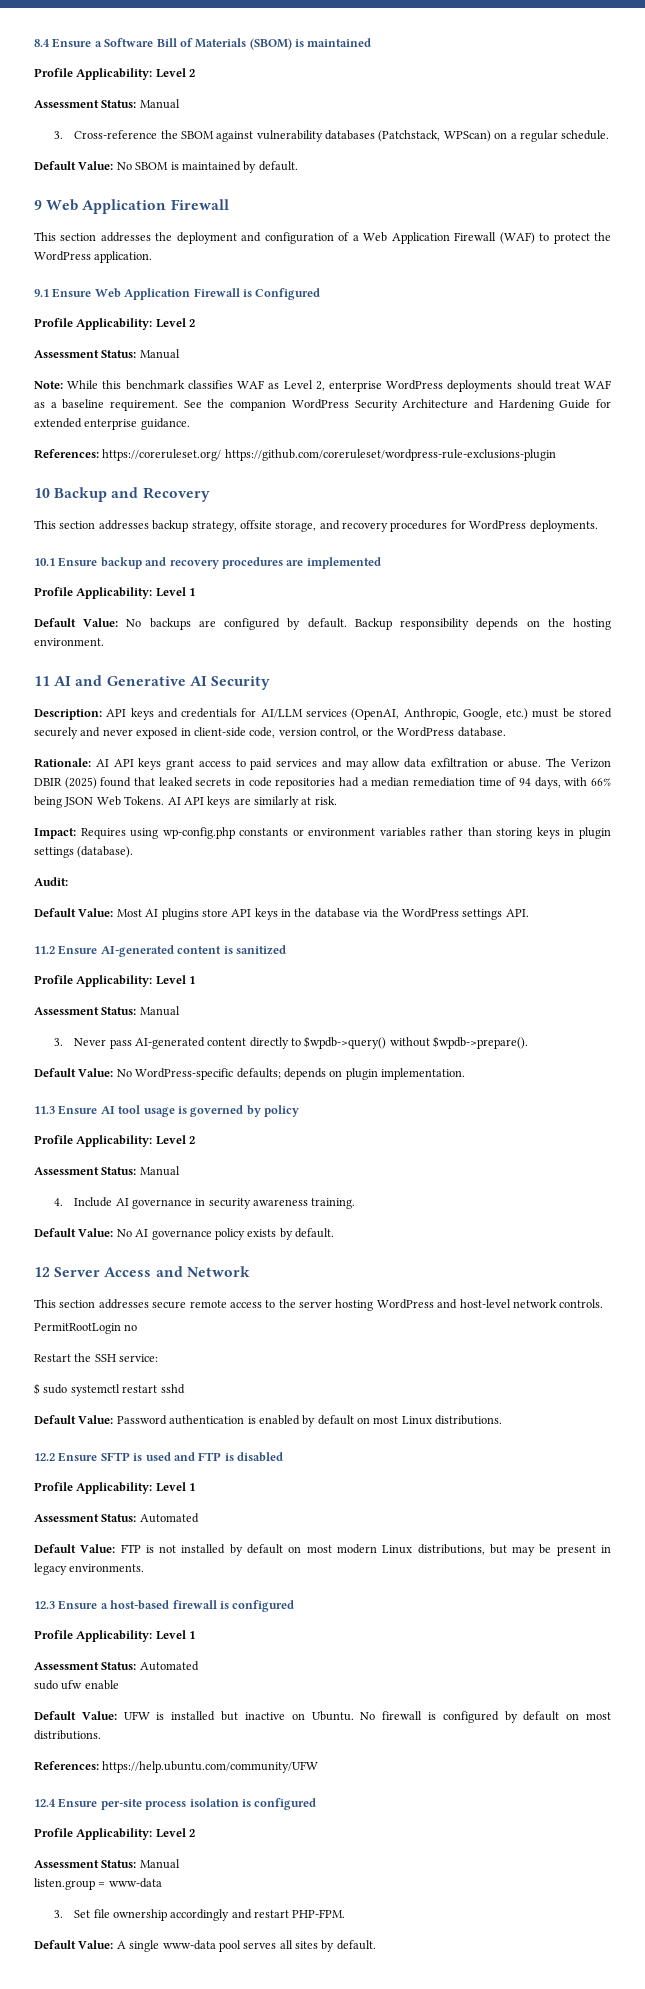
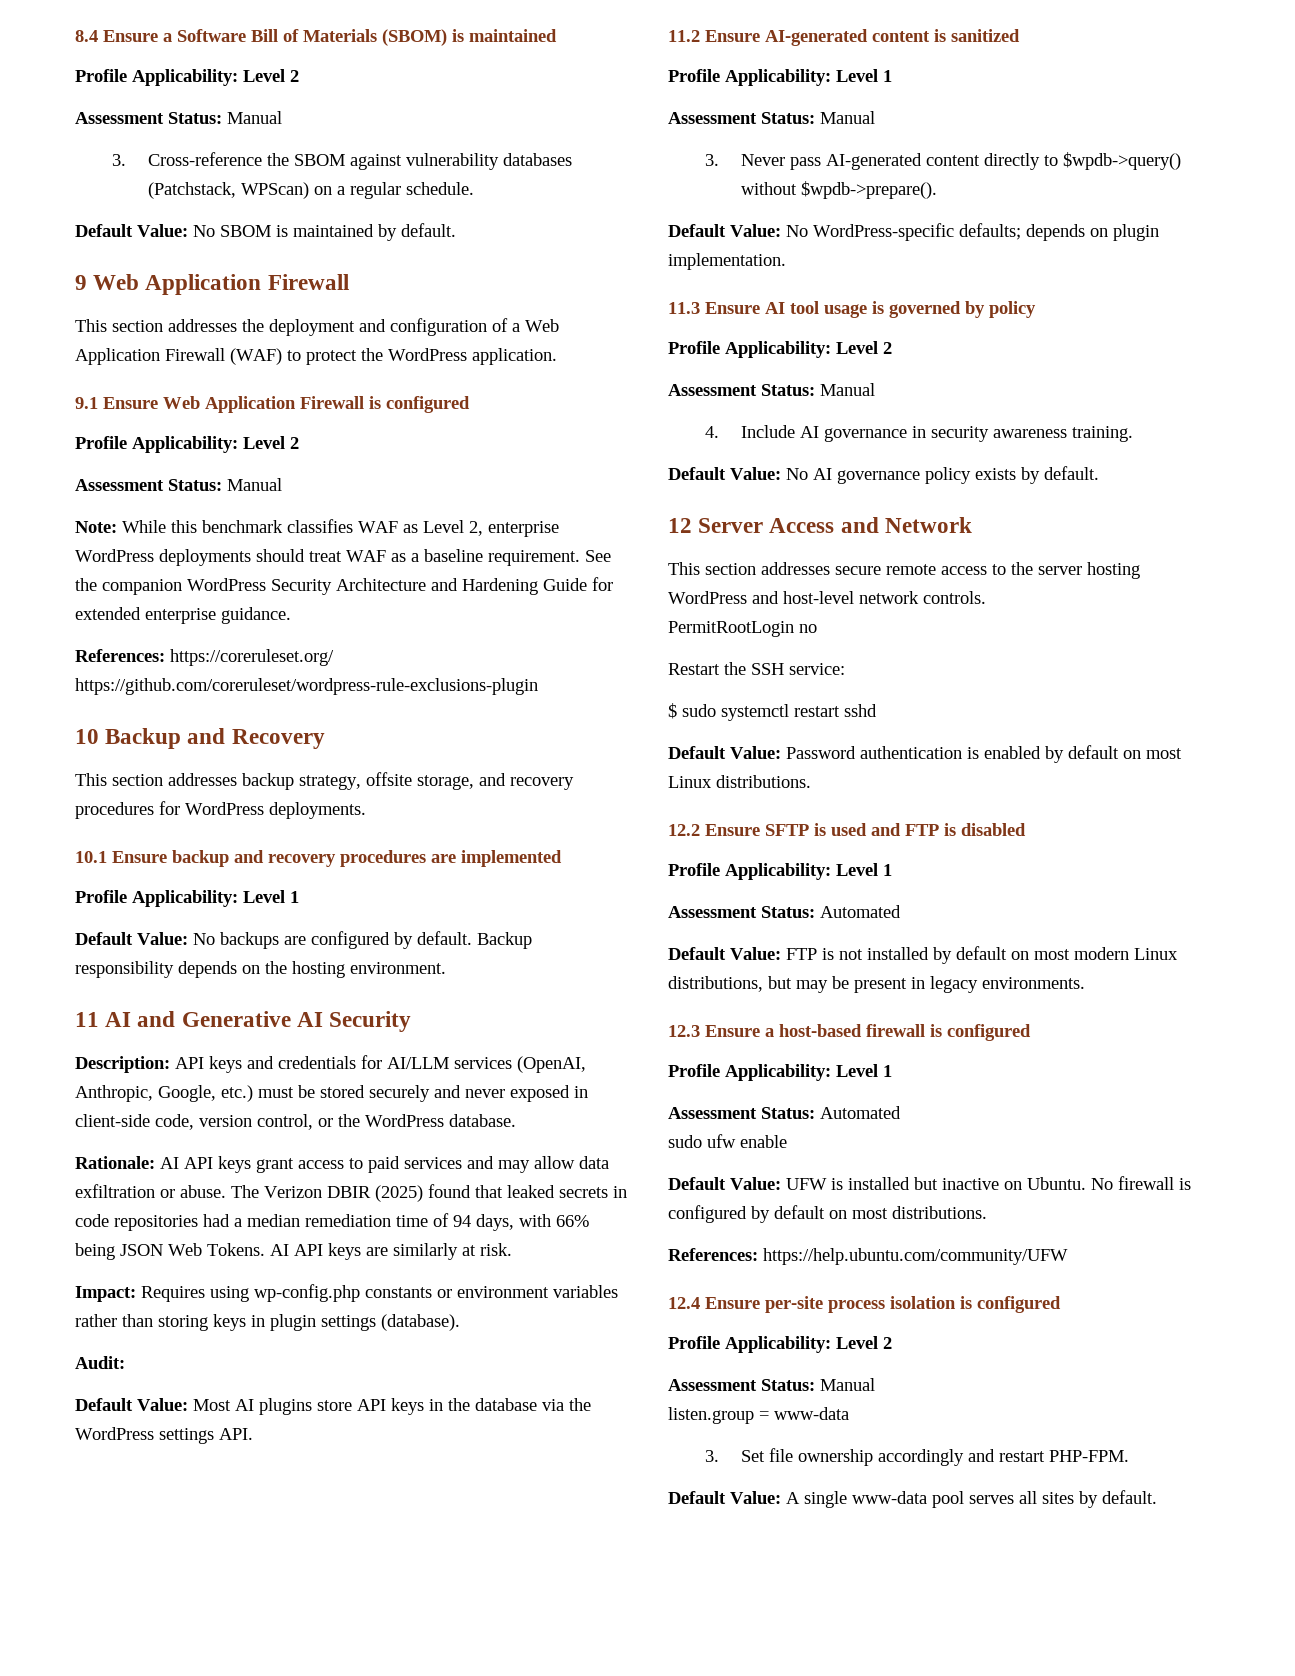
- 9.1 Ensure Web Application Firewall is Configured
+ 9.1 Ensure Web Application Firewall is configured

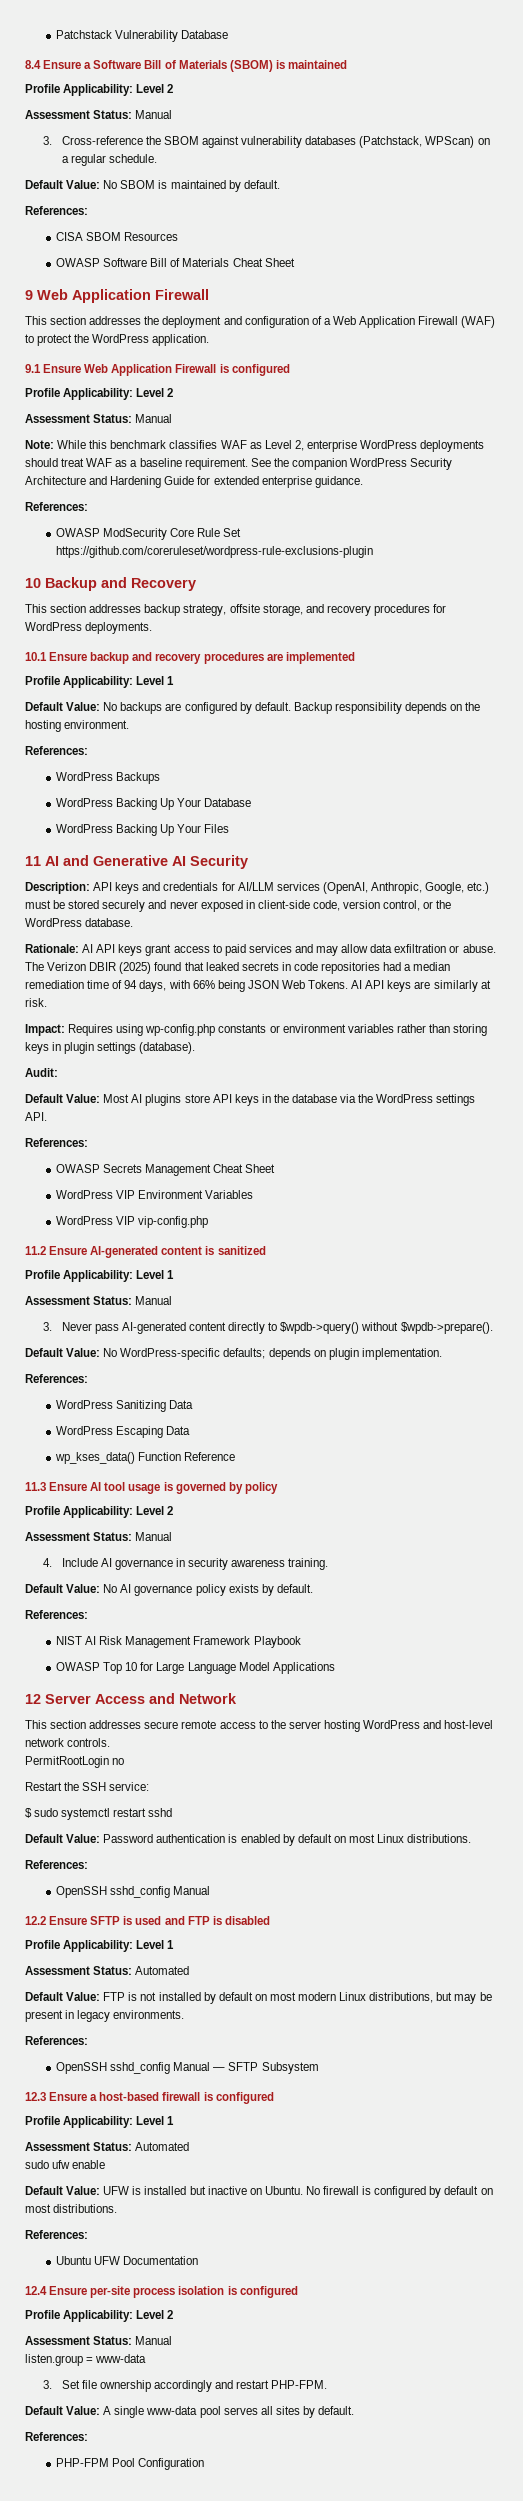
+ Patchstack Vulnerability Database
  Default Value: No SBOM is maintained by default.
+ References:
+ CISA SBOM Resources
+ OWASP Software Bill of Materials Cheat Sheet
  See the companion WordPress Security Architecture and Hardening Guide for extended enterprise guidance.
- References: https://coreruleset.org/ https://github.com/coreruleset/wordpress-rule-exclusions-plugin
+ References:
+ OWASP ModSecurity Core Rule Set https://github.com/coreruleset/wordpress-rule-exclusions-plugin
  Backup responsibility depends on the hosting environment.
+ References:
+ WordPress Backups
+ WordPress Backing Up Your Database
+ WordPress Backing Up Your Files
  Default Value: Most AI plugins store API keys in the database via the WordPress settings API.
+ References:
+ OWASP Secrets Management Cheat Sheet
+ WordPress VIP Environment Variables
+ WordPress VIP vip-config.php
  Default Value: No WordPress-specific defaults; depends on plugin implementation.
+ References:
+ WordPress Sanitizing Data
+ WordPress Escaping Data
+ wp_kses_data() Function Reference
  Default Value: No AI governance policy exists by default.
+ References:
+ NIST AI Risk Management Framework Playbook
+ OWASP Top 10 for Large Language Model Applications
  Default Value: Password authentication is enabled by default on most Linux distributions.
+ References:
+ OpenSSH sshd_config Manual
  Default Value: FTP is not installed by default on most modern Linux distributions, but may be present in legacy environments.
+ References:
+ OpenSSH sshd_config Manual — SFTP Subsystem
  No firewall is configured by default on most distributions.
- References: https://help.ubuntu.com/community/UFW
+ References:
+ Ubuntu UFW Documentation
  Default Value: A single www-data pool serves all sites by default.
+ References:
+ PHP-FPM Pool Configuration

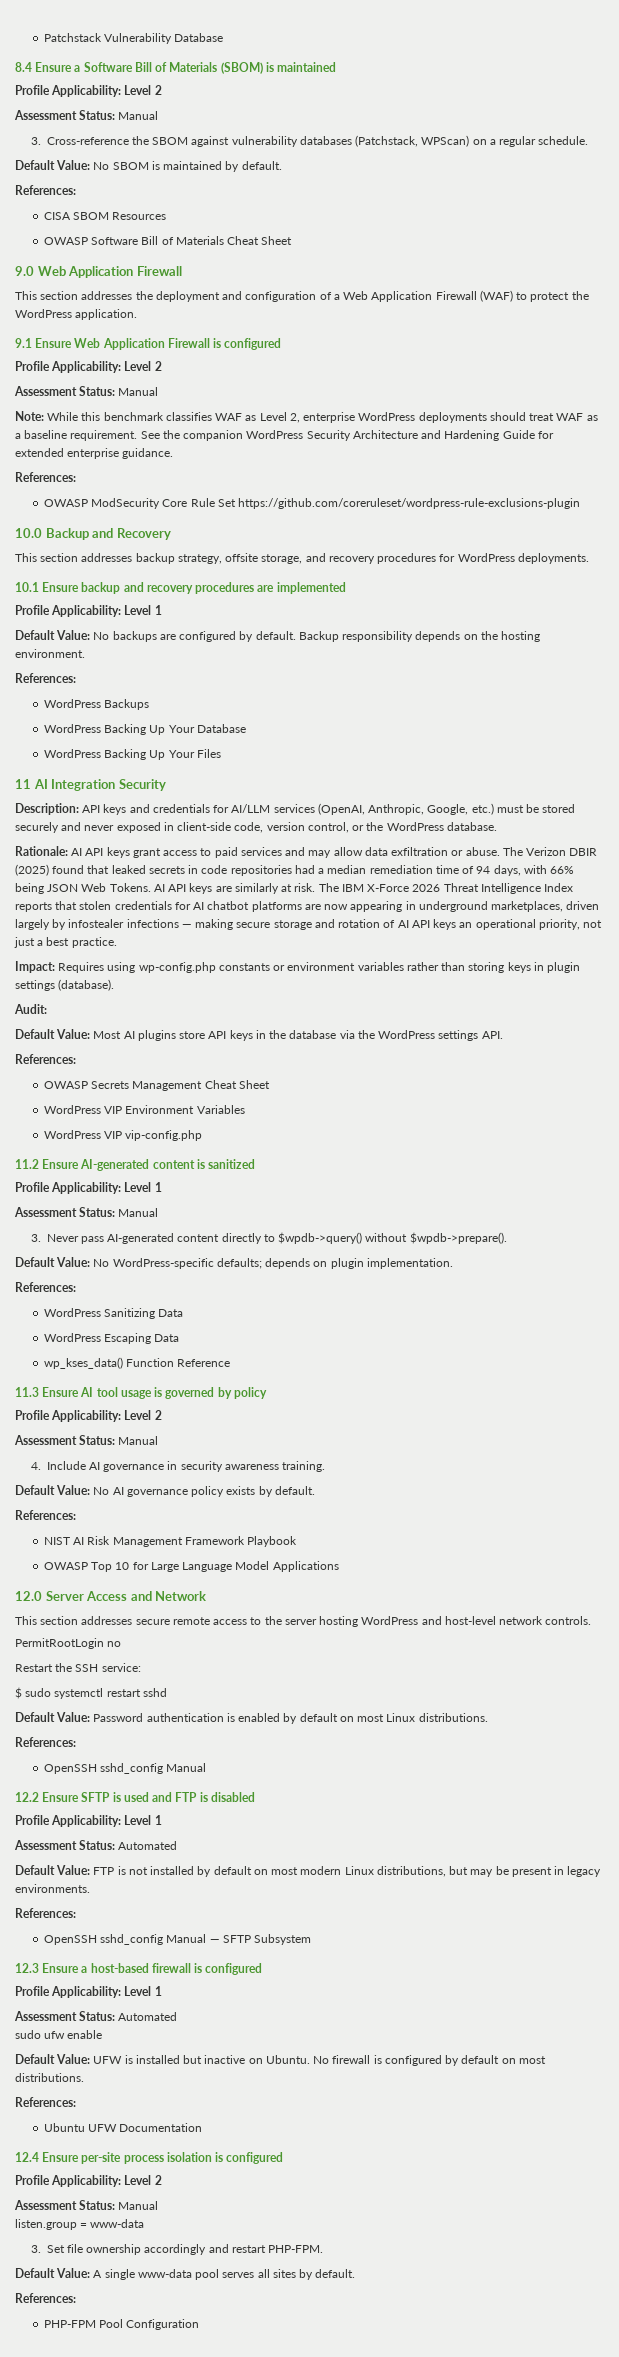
- 9 Web Application Firewall
+ 9.0 Web Application Firewall
- 10 Backup and Recovery
+ 10.0 Backup and Recovery
- 11 AI and Generative AI Security
+ 11 AI Integration Security
+ The IBM X-Force 2026 Threat Intelligence Index reports that stolen credentials for AI chatbot platforms are now appearing in underground marketplaces, driven largely by infostealer infections — making secure storage and rotation of AI API keys an operational priority, not just a best practice.
- 12 Server Access and Network
+ 12.0 Server Access and Network

